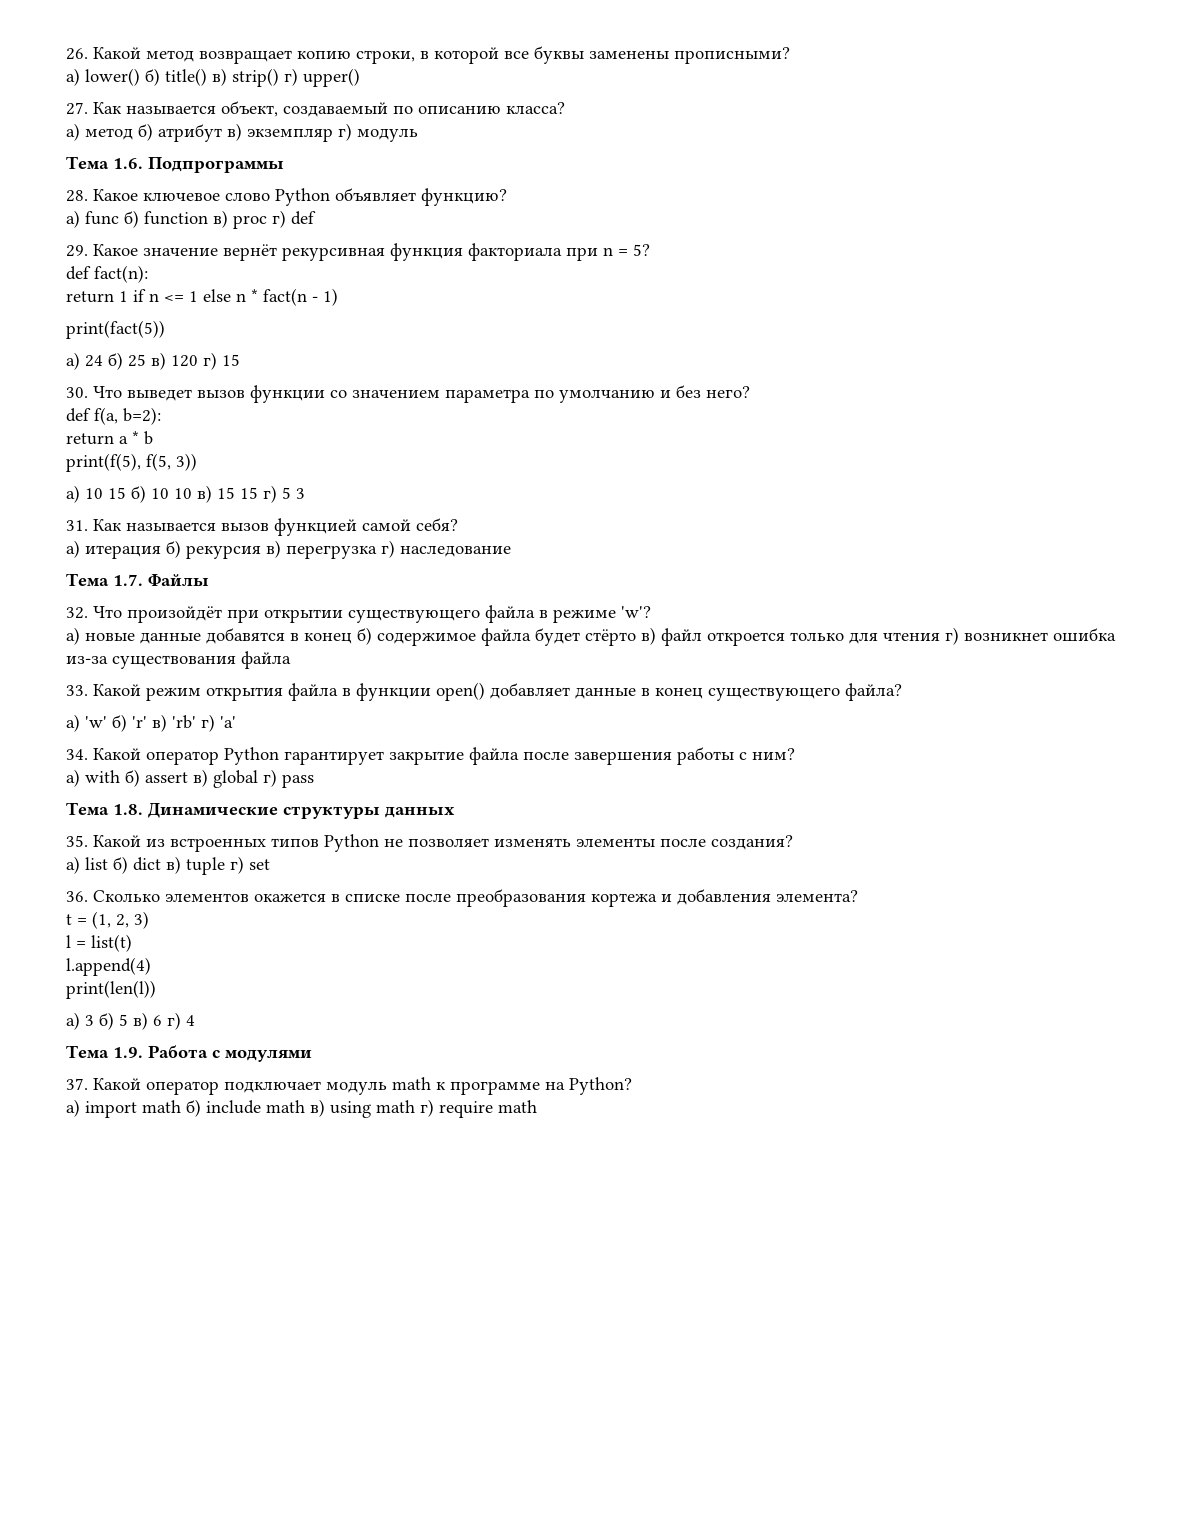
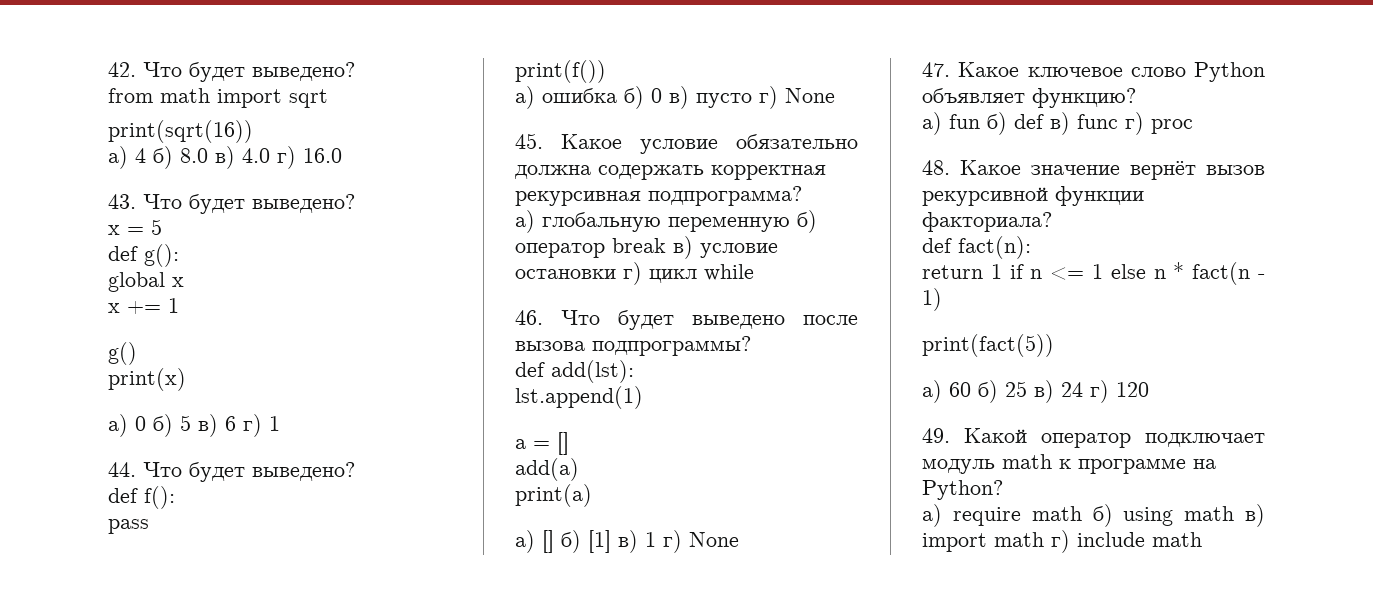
- 26. Какой метод возвращает копию строки, в которой все буквы заменены прописными?
- а) lower() б) title() в) strip() г) upper()
- 27. Как называется объект, создаваемый по описанию класса?
- а) метод б) атрибут в) экземпляр г) модуль
- Тема 1.6. Подпрограммы
- 28. Какое ключевое слово Python объявляет функцию?
+ 42. Что будет выведено?
+ from math import sqrt
+ print(sqrt(16))
+ а) 4 б) 8.0 в) 4.0 г) 16.0
+ 43. Что будет выведено?
+ x = 5
+ def g():
+ global x
+ x += 1
+ g()
+ print(x)
+ а) 0 б) 5 в) 6 г) 1
+ 44. Что будет выведено?
+ def f():
+ pass
+ print(f())
+ а) ошибка б) 0 в) пусто г) None
+ 45. Какое условие обязательно должна содержать корректная рекурсивная подпрограмма?
+ а) глобальную переменную б) оператор break в) условие остановки г) цикл while
+ 46. Что будет выведено после вызова подпрограммы?
+ def add(lst):
+ lst.append(1)
+ a = []
+ add(a)
+ print(a)
+ а) [] б) [1] в) 1 г) None
+ 47. Какое ключевое слово Python объявляет функцию?
- а) func б) function в) proc г) def
- 29. Какое значение вернёт рекурсивная функция факториала при n = 5?
+ а) fun б) def в) func г) proc
+ 48. Какое значение вернёт вызов рекурсивной функции факториала?
- а) 24 б) 25 в) 120 г) 15
- 30. Что выведет вызов функции со значением параметра по умолчанию и без него?
- def f(a, b=2):
- return a * b
- print(f(5), f(5, 3))
- а) 10 15 б) 10 10 в) 15 15 г) 5 3
- 31. Как называется вызов функцией самой себя?
- а) итерация б) рекурсия в) перегрузка г) наследование
- Тема 1.7. Файлы
- 32. Что произойдёт при открытии существующего файла в режиме 'w'?
- а) новые данные добавятся в конец б) содержимое файла будет стёрто в) файл откроется только для чтения г) возникнет ошибка из-за существования файла
- 33. Какой режим открытия файла в функции open() добавляет данные в конец существующего файла?
- а) 'w' б) 'r' в) 'rb' г) 'a'
- 34. Какой оператор Python гарантирует закрытие файла после завершения работы с ним?
- а) with б) assert в) global г) pass
- Тема 1.8. Динамические структуры данных
- 35. Какой из встроенных типов Python не позволяет изменять элементы после создания?
- а) list б) dict в) tuple г) set
- 36. Сколько элементов окажется в списке после преобразования кортежа и добавления элемента?
- t = (1, 2, 3)
- l = list(t)
- l.append(4)
- print(len(l))
- а) 3 б) 5 в) 6 г) 4
- Тема 1.9. Работа с модулями
- 37. Какой оператор подключает модуль math к программе на Python?
+ а) 60 б) 25 в) 24 г) 120
+ 49. Какой оператор подключает модуль math к программе на Python?
- а) import math б) include math в) using math г) require math
+ а) require math б) using math в) import math г) include math

